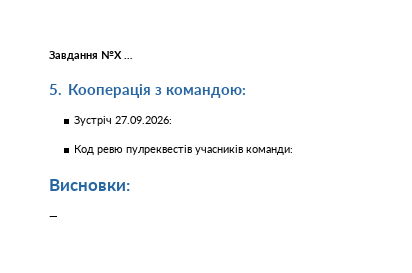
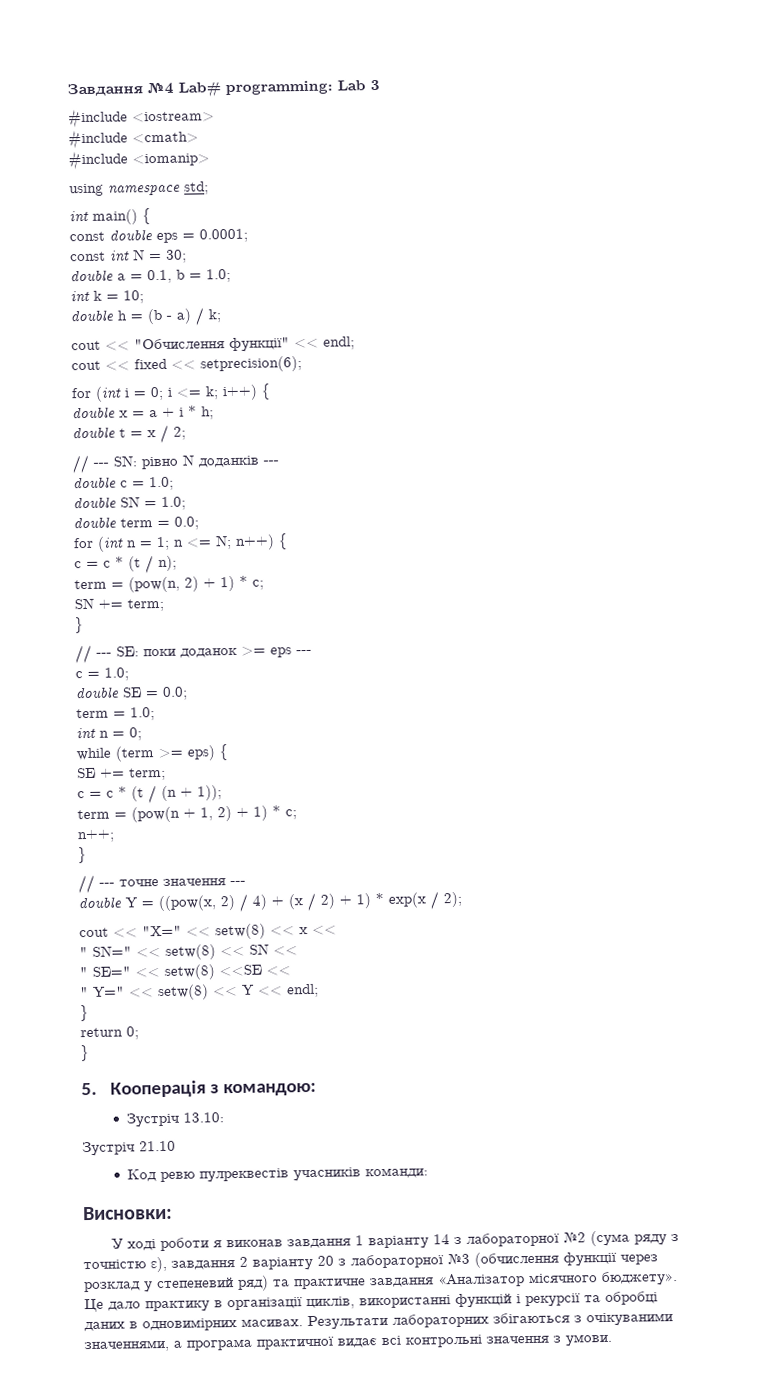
- Завдання №X …
+ Завдання №4 Lab# programming: Lab 3
+ #include <iostream>
+ #include <cmath>
+ #include <iomanip>
+ using namespace std;
+ int main() {
+ const double eps = 0.0001;
+ const int N = 30;
+ double a = 0.1, b = 1.0;
+ int k = 10;
+ double h = (b - a) / k;
+ cout << "Обчислення функції" << endl;
+ cout << fixed << setprecision(6);
+ for (int i = 0; i <= k; i++) {
+ double x = a + i * h;
+ double t = x / 2;
+ // --- SN: рівно N доданків ---
+ double c = 1.0;
+ double SN = 1.0;
+ double term = 0.0;
+ for (int n = 1; n <= N; n++) {
+ c = c * (t / n);
+ term = (pow(n, 2) + 1) * c;
+ SN += term;
+ }
+ // --- SE: поки доданок >= eps ---
+ c = 1.0;
+ double SE = 0.0;
+ term = 1.0;
+ int n = 0;
+ while (term >= eps) {
+ SE += term;
+ c = c * (t / (n + 1));
+ term = (pow(n + 1, 2) + 1) * c;
+ n++;
+ }
+ // --- точне значення ---
+ double Y = ((pow(x, 2) / 4) + (x / 2) + 1) * exp(x / 2);
+ cout << "X=" << setw(8) << x <<
+ " SN=" << setw(8) << SN <<
+ " SE=" << setw(8) <<SE <<
+ " Y=" << setw(8) << Y << endl;
+ }
+ return 0;
+ }
- Зустріч 27.09.2026:
+ Зустріч 13.10:
+ Зустріч 21.10
- —
+ У ході роботи я виконав завдання 1 варіанту 14 з лабораторної №2 (сума ряду з точністю ε), завдання 2 варіанту 20 з лабораторної №3 (обчислення функції через розклад у степеневий ряд) та практичне завдання «Аналізатор місячного бюджету». Це дало практику в організації циклів, використанні функцій і рекурсії та обробці даних в одновимірних масивах. Результати лабораторних збігаються з очікуваними значеннями, а програма практичної видає всі контрольні значення з умови.

